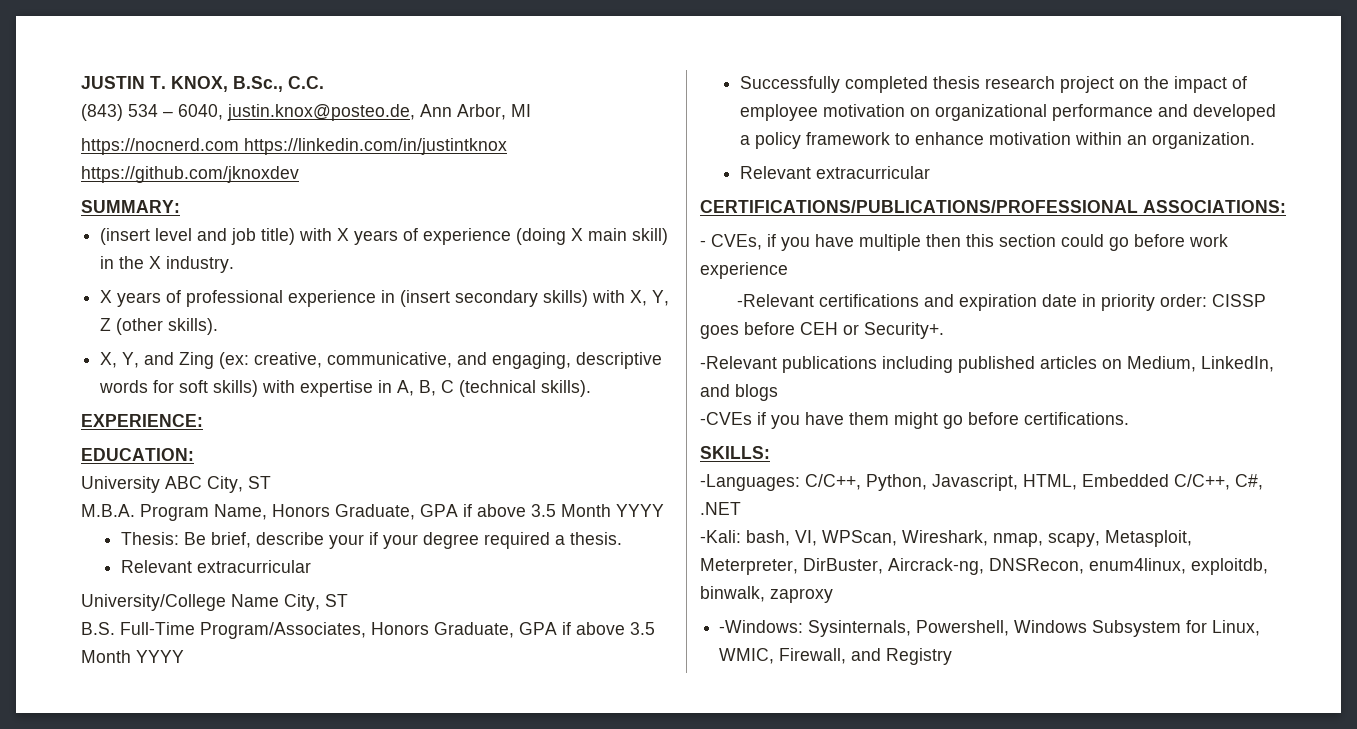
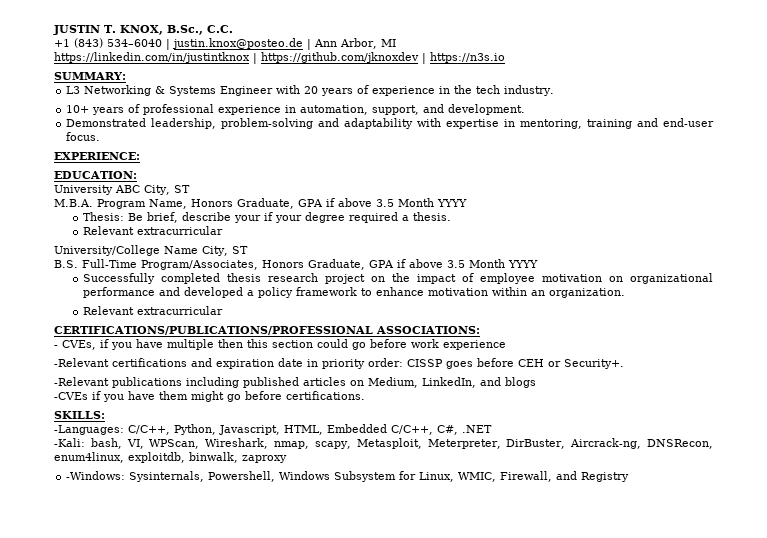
- (843) 534 – 6040, justin.knox@posteo.de, Ann Arbor, MI
+ +1 (843) 534–6040 | justin.knox@posteo.de | Ann Arbor, MI
- https://nocnerd.com https://linkedin.com/in/justintknox https://github.com/jknoxdev
+ https://linkedin.com/in/justintknox | https://github.com/jknoxdev | https://n3s.io
- (insert level and job title) with X years of experience (doing X main skill) in the X industry.
+ L3 Networking & Systems Engineer with 20 years of experience in the tech industry.
- X years of professional experience in (insert secondary skills) with X, Y, Z (other skills).
- X, Y, and Zing (ex: creative, communicative, and engaging, descriptive words for soft skills) with expertise in A, B, C (technical skills).
+ 10+ years of professional experience in automation, support, and development.
+ Demonstrated leadership, problem-solving and adaptability with expertise in mentoring, training and end-user focus.

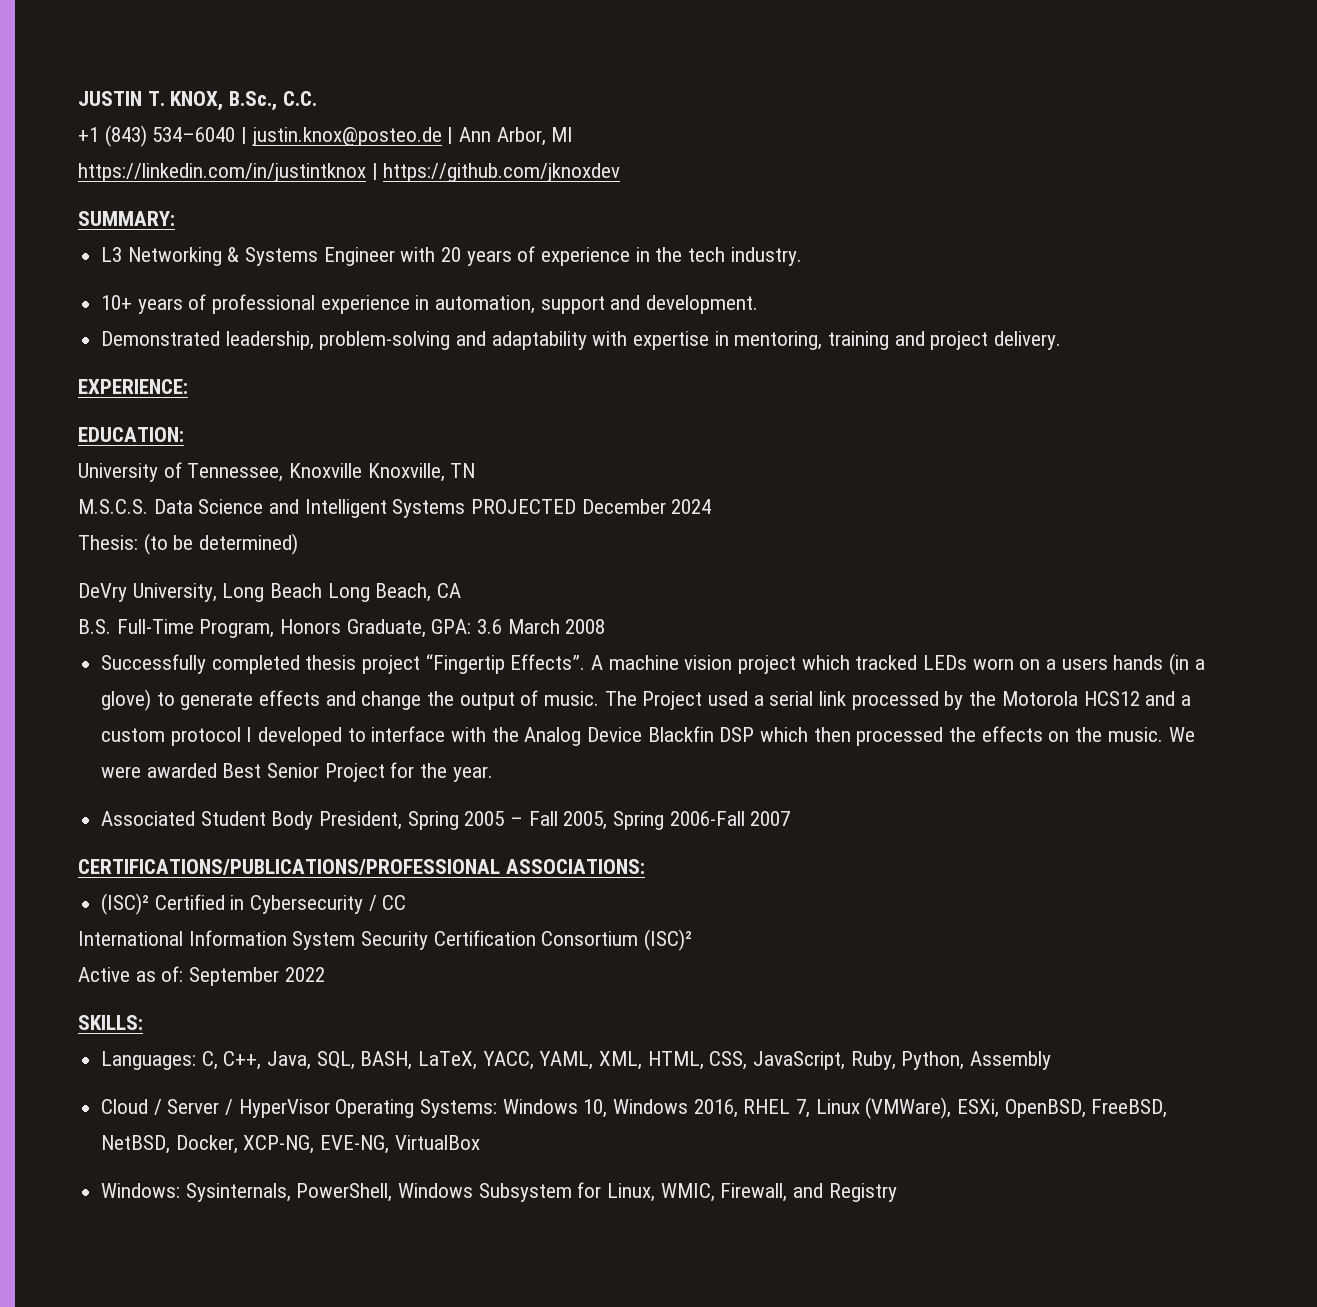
- https://linkedin.com/in/justintknox | https://github.com/jknoxdev | https://n3s.io
+ https://linkedin.com/in/justintknox | https://github.com/jknoxdev
- 10+ years of professional experience in automation, support, and development.
+ 10+ years of professional experience in automation, support and development.
- Demonstrated leadership, problem-solving and adaptability with expertise in mentoring, training and end-user focus.
+ Demonstrated leadership, problem-solving and adaptability with expertise in mentoring, training and project delivery.
- University ABC City, ST
- M.B.A. Program Name, Honors Graduate, GPA if above 3.5 Month YYYY
- Thesis: Be brief, describe your if your degree required a thesis.
- Relevant extracurricular
- University/College Name City, ST
+ University of Tennessee, Knoxville Knoxville, TN
+ M.S.C.S. Data Science and Intelligent Systems PROJECTED December 2024
+ Thesis: (to be determined)
+ DeVry University, Long Beach Long Beach, CA
- B.S. Full-Time Program/Associates, Honors Graduate, GPA if above 3.5 Month YYYY
- Successfully completed thesis research project on the impact of employee motivation on organizational performance and developed a policy framework to enhance motivation within an organization.
- Relevant extracurricular
+ B.S. Full-Time Program, Honors Graduate, GPA: 3.6 March 2008
+ Successfully completed thesis project “Fingertip Effects”. A machine vision project which tracked LEDs worn on a users hands (in a glove) to generate effects and change the output of music. The Project used a serial link processed by the Motorola HCS12 and a custom protocol I developed to interface with the Analog Device Blackfin DSP which then processed the effects on the music. We were awarded Best Senior Project for the year.
+ Associated Student Body President, Spring 2005 – Fall 2005, Spring 2006-Fall 2007
  CERTIFICATIONS/PUBLICATIONS/PROFESSIONAL ASSOCIATIONS:
- - CVEs, if you have multiple then this section could go before work experience
- -Relevant certifications and expiration date in priority order: CISSP goes before CEH or Security+.
- -Relevant publications including published articles on Medium, LinkedIn, and blogs
- -CVEs if you have them might go before certifications.
+ (ISC)² Certified in Cybersecurity / CC
+ International Information System Security Certification Consortium (ISC)²
+ Active as of: September 2022
  SKILLS:
- -Languages: C/C++, Python, Javascript, HTML, Embedded C/C++, C#, .NET
- -Kali: bash, VI, WPScan, Wireshark, nmap, scapy, Metasploit, Meterpreter, DirBuster, Aircrack-ng, DNSRecon, enum4linux, exploitdb, binwalk, zaproxy
- -Windows: Sysinternals, Powershell, Windows Subsystem for Linux, WMIC, Firewall, and Registry
+ Languages: C, C++, Java, SQL, BASH, LaTeX, YACC, YAML, XML, HTML, CSS, JavaScript, Ruby, Python, Assembly
+ Cloud / Server / HyperVisor Operating Systems: Windows 10, Windows 2016, RHEL 7, Linux (VMWare), ESXi, OpenBSD, FreeBSD, NetBSD, Docker, XCP-NG, EVE-NG, VirtualBox
+ Windows: Sysinternals, PowerShell, Windows Subsystem for Linux, WMIC, Firewall, and Registry

